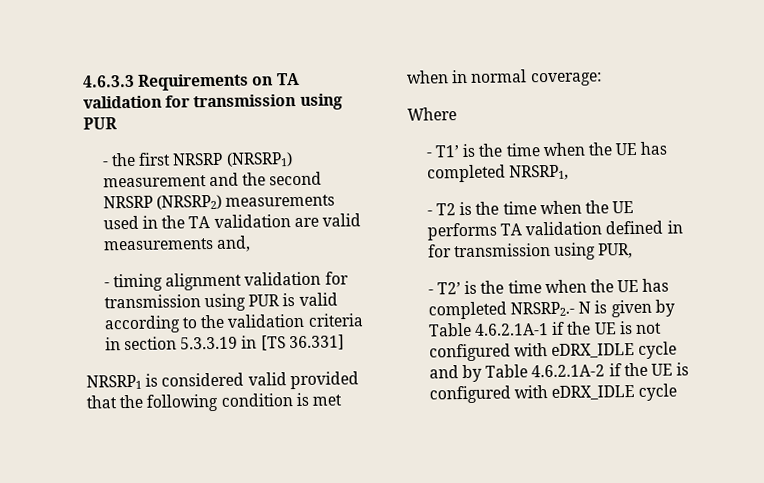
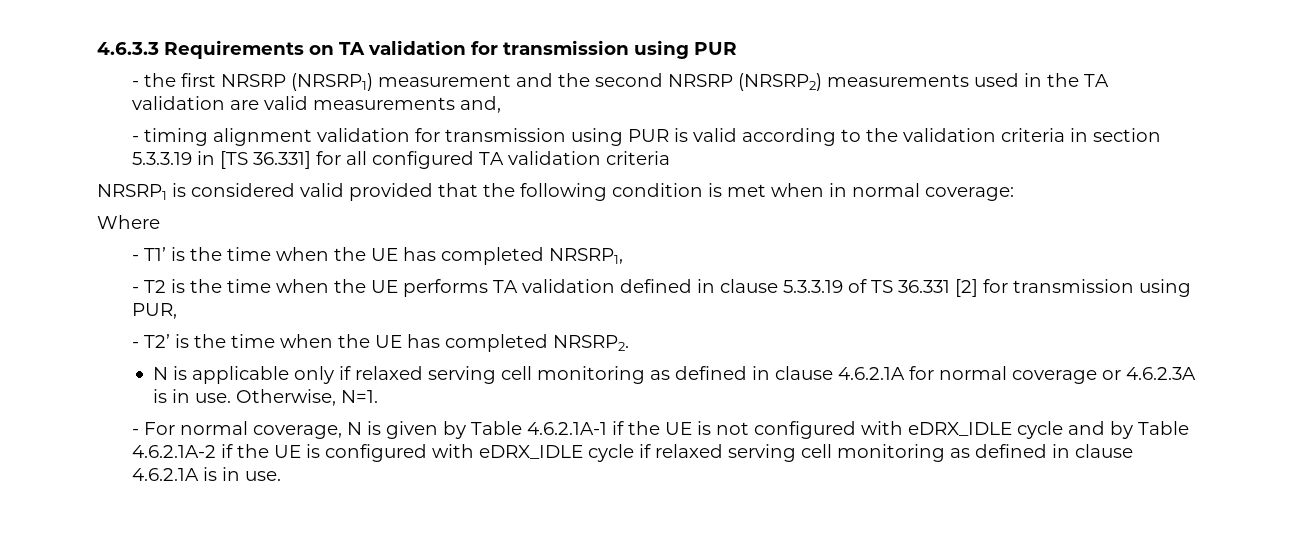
- - timing alignment validation for transmission using PUR is valid according to the validation criteria in section 5.3.3.19 in [TS 36.331]
+ - timing alignment validation for transmission using PUR is valid according to the validation criteria in section 5.3.3.19 in [TS 36.331] for all configured TA validation criteria
- - T2 is the time when the UE performs TA validation defined in for transmission using PUR,
+ - T2 is the time when the UE performs TA validation defined in clause 5.3.3.19 of TS 36.331 [2] for transmission using PUR,
- - T2’ is the time when the UE has completed NRSRP2.- N is given by Table 4.6.2.1A-1 if the UE is not configured with eDRX_IDLE cycle and by Table 4.6.2.1A-2 if the UE is configured with eDRX_IDLE cycle
+ - T2’ is the time when the UE has completed NRSRP2.
+ N is applicable only if relaxed serving cell monitoring as defined in clause 4.6.2.1A for normal coverage or 4.6.2.3A is in use. Otherwise, N=1.
+ - For normal coverage, N is given by Table 4.6.2.1A-1 if the UE is not configured with eDRX_IDLE cycle and by Table 4.6.2.1A-2 if the UE is configured with eDRX_IDLE cycle if relaxed serving cell monitoring as defined in clause 4.6.2.1A is in use.

